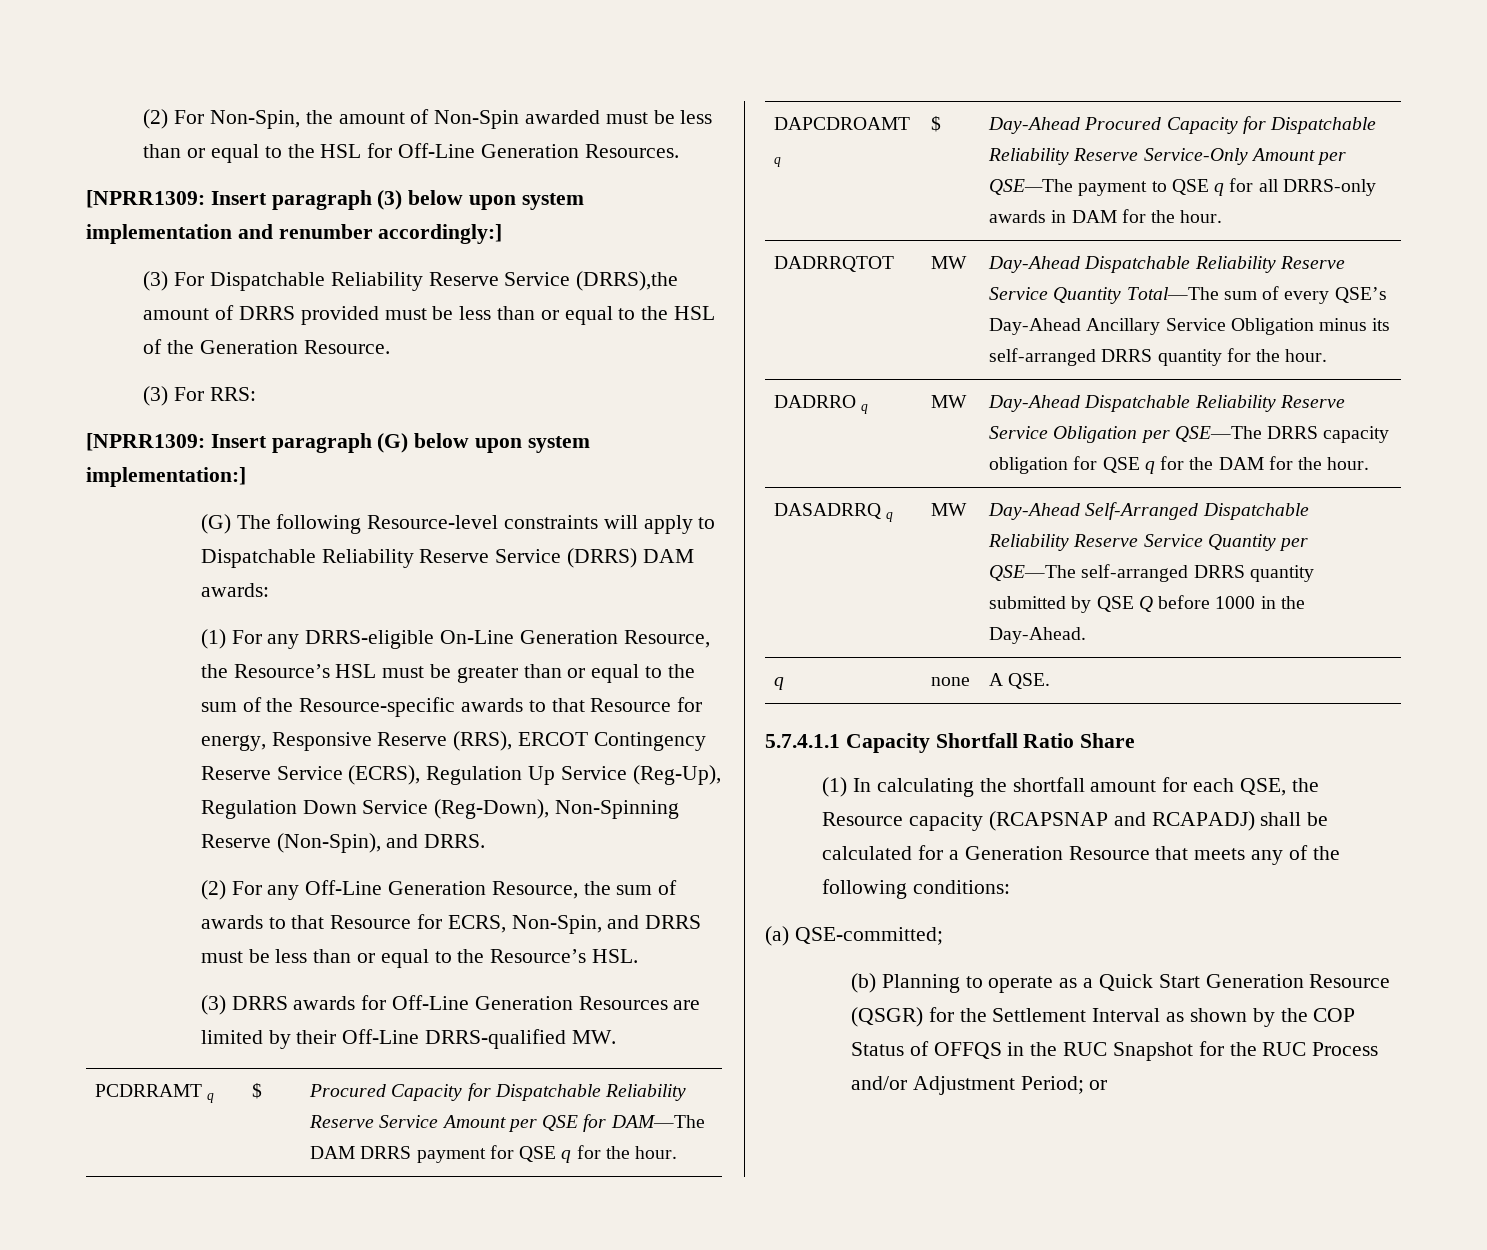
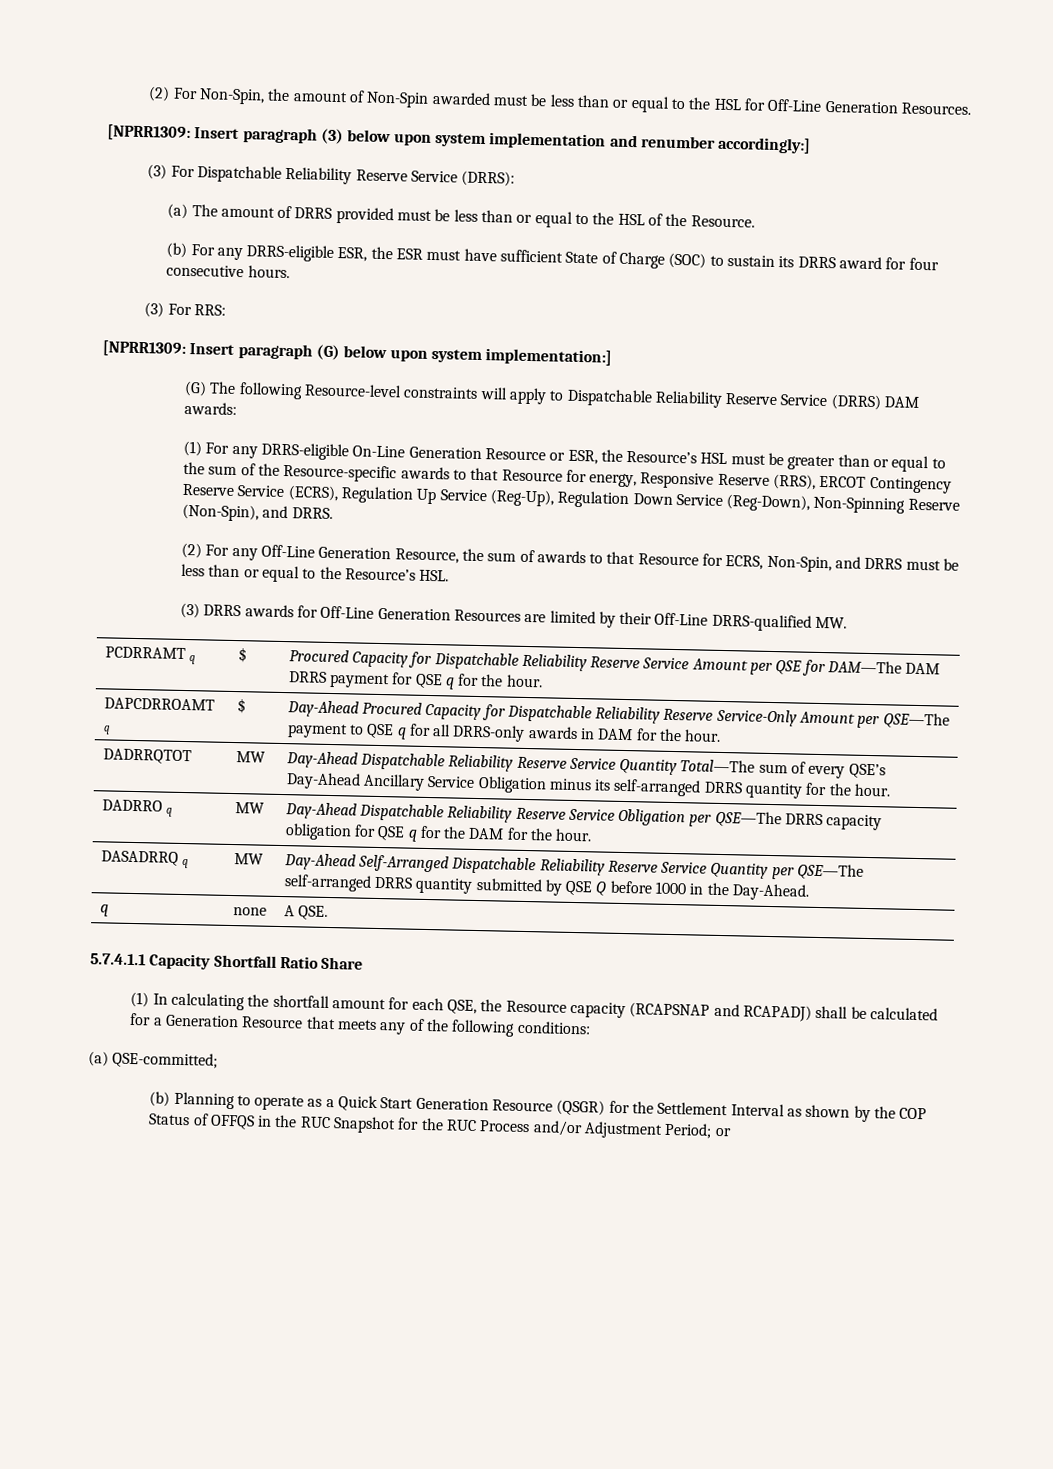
- (3) For Dispatchable Reliability Reserve Service (DRRS),the amount of DRRS provided must be less than or equal to the HSL of the Generation Resource.
+ (3) For Dispatchable Reliability Reserve Service (DRRS):
+ (a) The amount of DRRS provided must be less than or equal to the HSL of the Resource.
+ (b) For any DRRS-eligible ESR, the ESR must have sufficient State of Charge (SOC) to sustain its DRRS award for four consecutive hours.
- (1) For any DRRS-eligible On-Line Generation Resource, the Resource’s HSL must be greater than or equal to the sum of the Resource-specific awards to that Resource for energy, Responsive Reserve (RRS), ERCOT Contingency Reserve Service (ECRS), Regulation Up Service (Reg-Up), Regulation Down Service (Reg-Down), Non-Spinning Reserve (Non-Spin), and DRRS.
+ (1) For any DRRS-eligible On-Line Generation Resource or ESR, the Resource’s HSL must be greater than or equal to the sum of the Resource-specific awards to that Resource for energy, Responsive Reserve (RRS), ERCOT Contingency Reserve Service (ECRS), Regulation Up Service (Reg-Up), Regulation Down Service (Reg-Down), Non-Spinning Reserve (Non-Spin), and DRRS.
- DAPCDROAMT q | $ | Day-Ahead Procured Capacity for Dispatchable Reliability Reserve Service-Only Amount per QSE—The payment to QSE q for all DRRS-only awards in DAM for the hour.
+ DAPCDRROAMT q | $ | Day-Ahead Procured Capacity for Dispatchable Reliability Reserve Service-Only Amount per QSE—The payment to QSE q for all DRRS-only awards in DAM for the hour.

